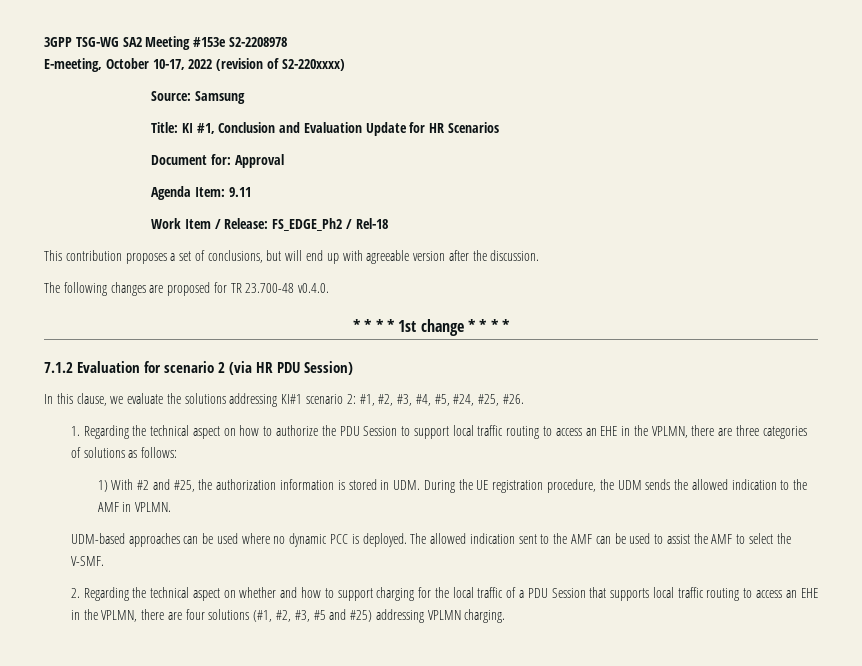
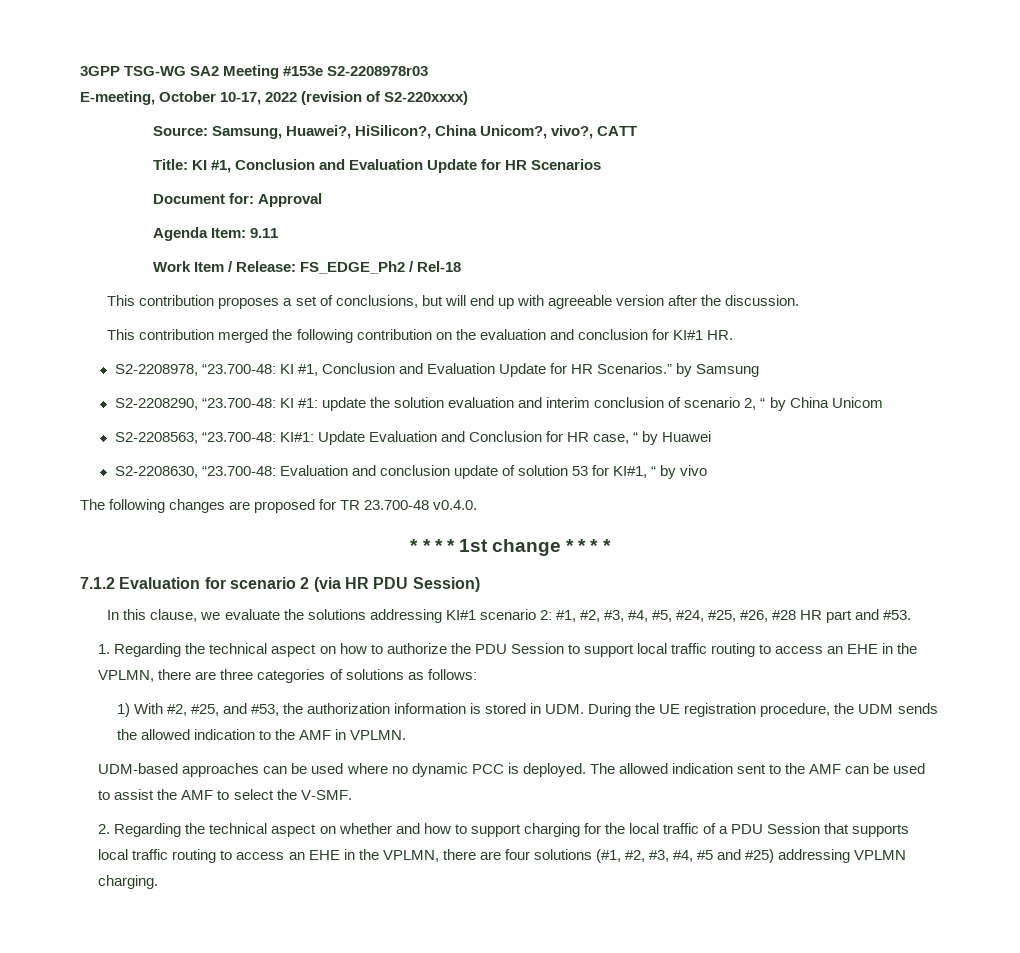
- 3GPP TSG-WG SA2 Meeting #153e S2-2208978
+ 3GPP TSG-WG SA2 Meeting #153e S2-2208978r03
- Source: Samsung
+ Source: Samsung, Huawei?, HiSilicon?, China Unicom?, vivo?, CATT
+ This contribution merged the following contribution on the evaluation and conclusion for KI#1 HR.
+ S2-2208978, “23.700-48: KI #1, Conclusion and Evaluation Update for HR Scenarios.” by Samsung
+ S2-2208290, “23.700-48: KI #1: update the solution evaluation and interim conclusion of scenario 2, “ by China Unicom
+ S2-2208563, “23.700-48: KI#1: Update Evaluation and Conclusion for HR case, “ by Huawei
+ S2-2208630, “23.700-48: Evaluation and conclusion update of solution 53 for KI#1, “ by vivo
- In this clause, we evaluate the solutions addressing KI#1 scenario 2: #1, #2, #3, #4, #5, #24, #25, #26.
+ In this clause, we evaluate the solutions addressing KI#1 scenario 2: #1, #2, #3, #4, #5, #24, #25, #26, #28 HR part and #53.
- 1) With #2 and #25, the authorization information is stored in UDM. During the UE registration procedure, the UDM sends the allowed indication to the AMF in VPLMN.
+ 1) With #2, #25, and #53, the authorization information is stored in UDM. During the UE registration procedure, the UDM sends the allowed indication to the AMF in VPLMN.
- 2. Regarding the technical aspect on whether and how to support charging for the local traffic of a PDU Session that supports local traffic routing to access an EHE in the VPLMN, there are four solutions (#1, #2, #3, #5 and #25) addressing VPLMN charging.
+ 2. Regarding the technical aspect on whether and how to support charging for the local traffic of a PDU Session that supports local traffic routing to access an EHE in the VPLMN, there are four solutions (#1, #2, #3, #4, #5 and #25) addressing VPLMN charging.

